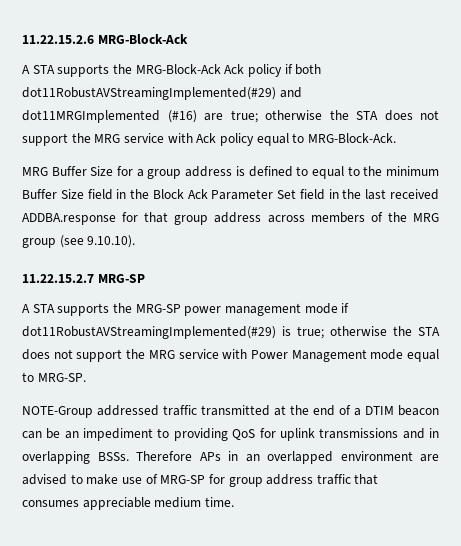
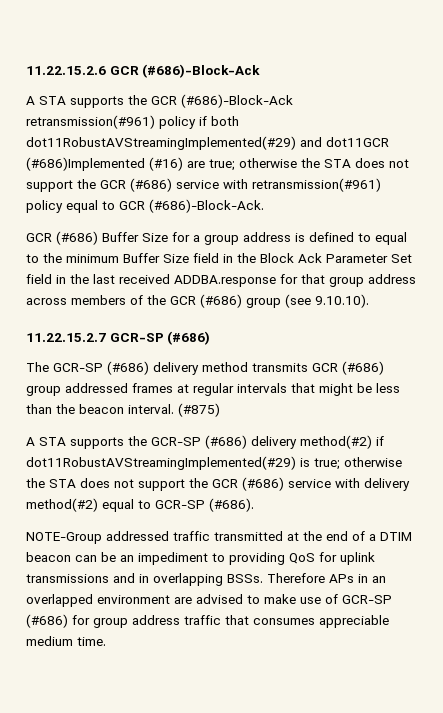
- 11.22.15.2.6 MRG-Block-Ack
- A STA supports the MRG-Block-Ack Ack policy if both dot11RobustAVStreamingImplemented(#29) and dot11MRGImplemented (#16) are true; otherwise the STA does not support the MRG service with Ack policy equal to MRG-Block-Ack.
- MRG Buffer Size for a group address is defined to equal to the minimum Buffer Size field in the Block Ack Parameter Set field in the last received ADDBA.response for that group address across members of the MRG group (see 9.10.10).
+ 11.22.15.2.6 GCR (#686)-Block-Ack
+ A STA supports the GCR (#686)-Block-Ack retransmission(#961) policy if both dot11RobustAVStreamingImplemented(#29) and dot11GCR (#686)Implemented (#16) are true; otherwise the STA does not support the GCR (#686) service with retransmission(#961) policy equal to GCR (#686)-Block-Ack.
+ GCR (#686) Buffer Size for a group address is defined to equal to the minimum Buffer Size field in the Block Ack Parameter Set field in the last received ADDBA.response for that group address across members of the GCR (#686) group (see 9.10.10).
- 11.22.15.2.7 MRG-SP
- A STA supports the MRG-SP power management mode if dot11RobustAVStreamingImplemented(#29) is true; otherwise the STA does not support the MRG service with Power Management mode equal to MRG-SP.
+ 11.22.15.2.7 GCR-SP (#686)
+ The GCR-SP (#686) delivery method transmits GCR (#686) group addressed frames at regular intervals that might be less than the beacon interval. (#875)
+ A STA supports the GCR-SP (#686) delivery method(#2) if dot11RobustAVStreamingImplemented(#29) is true; otherwise the STA does not support the GCR (#686) service with delivery method(#2) equal to GCR-SP (#686).
- Therefore APs in an overlapped environment are advised to make use of MRG-SP for group address traffic that consumes appreciable medium time.
+ Therefore APs in an overlapped environment are advised to make use of GCR-SP (#686) for group address traffic that consumes appreciable medium time.

